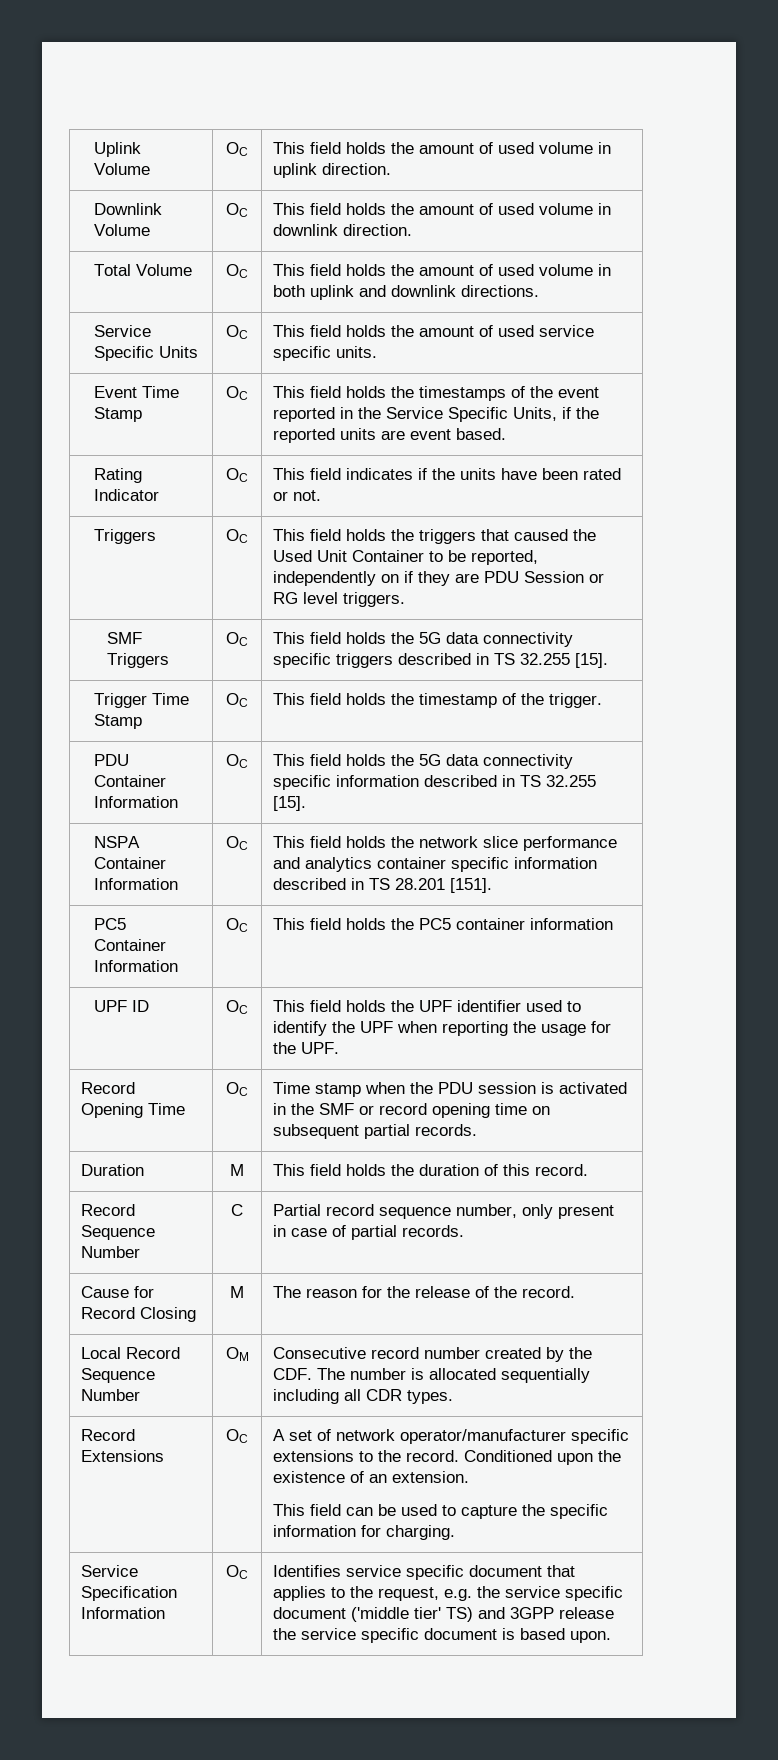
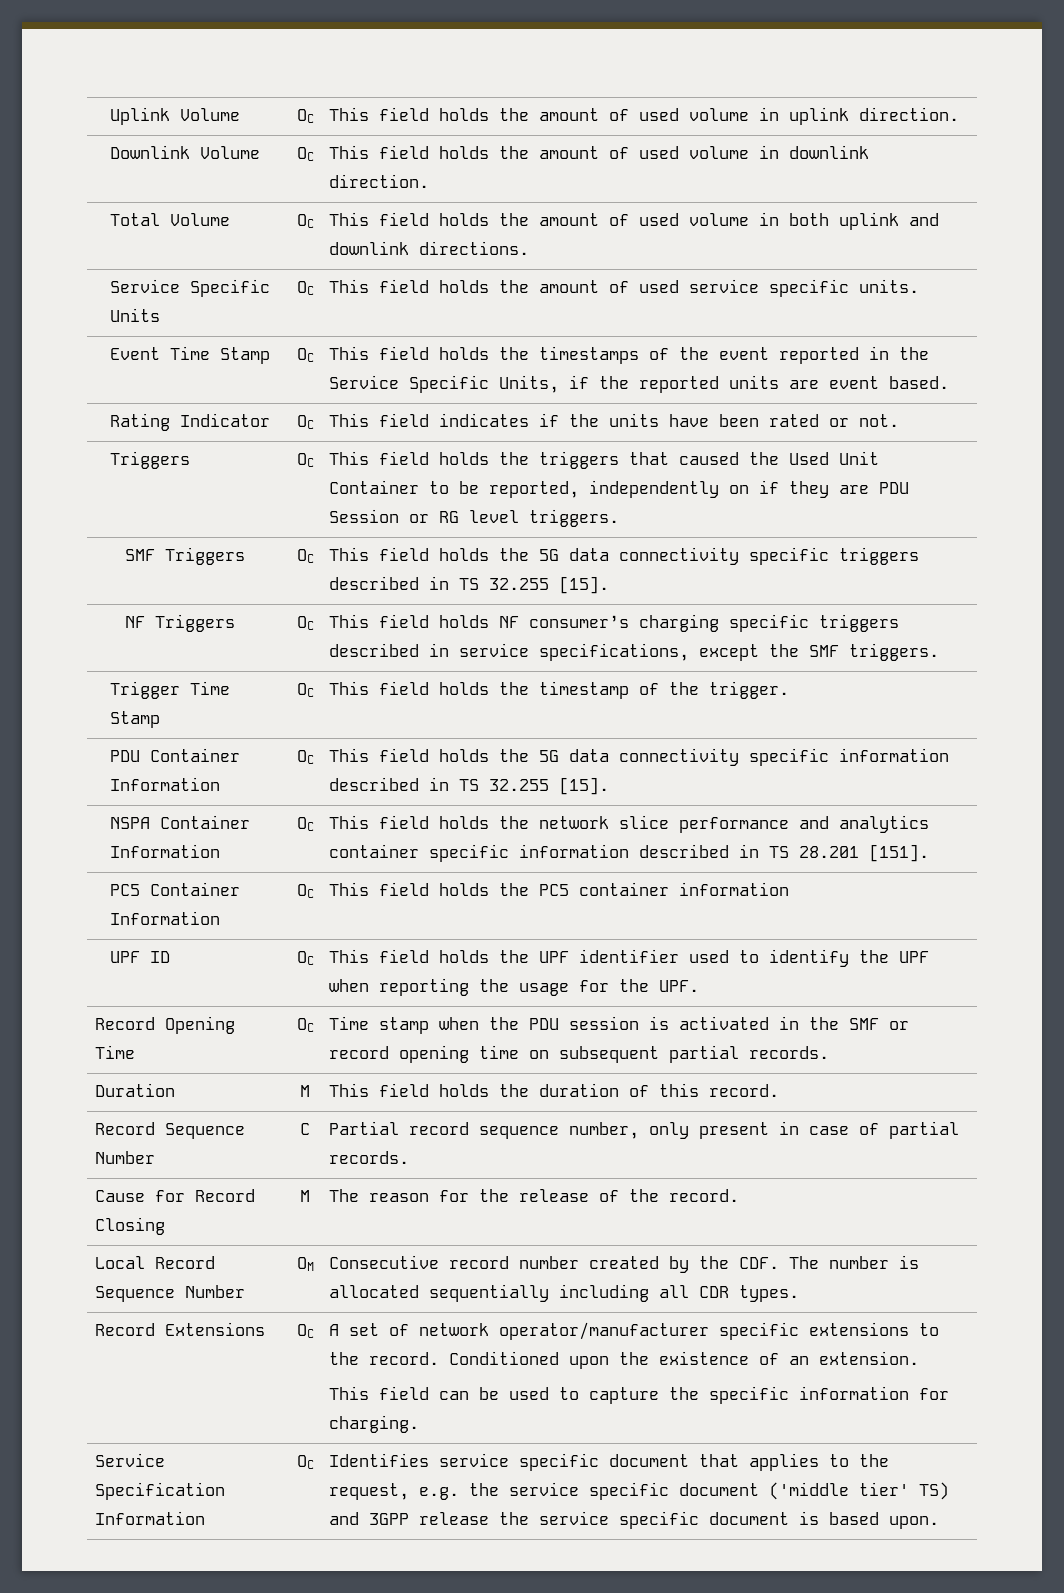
+ NF Triggers | OC | This field holds NF consumer’s charging specific triggers described in service specifications, except the SMF triggers.

